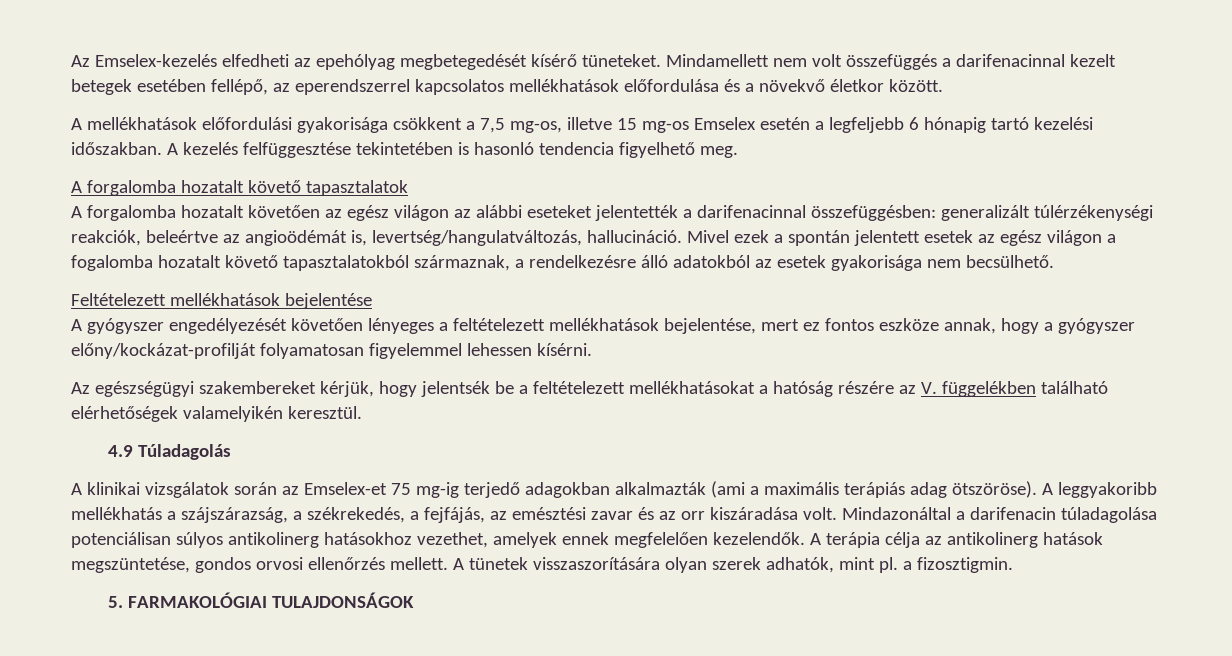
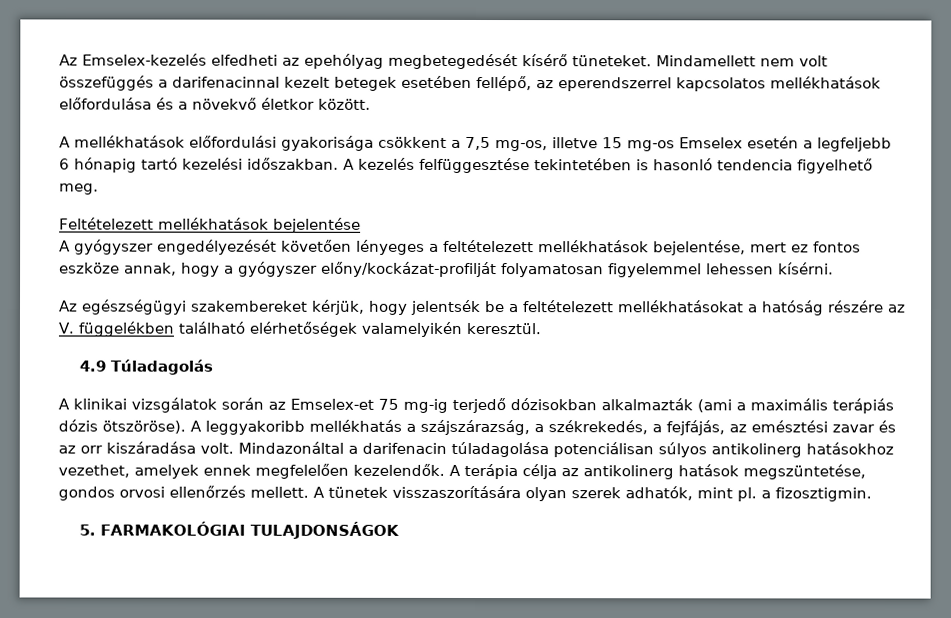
- A forgalomba hozatalt követő tapasztalatok
- A forgalomba hozatalt követően az egész világon az alábbi eseteket jelentették a darifenacinnal összefüggésben: generalizált túlérzékenységi reakciók, beleértve az angioödémát is, levertség/hangulatváltozás, hallucináció. Mivel ezek a spontán jelentett esetek az egész világon a fogalomba hozatalt követő tapasztalatokból származnak, a rendelkezésre álló adatokból az esetek gyakorisága nem becsülhető.
- A klinikai vizsgálatok során az Emselex-et 75 mg-ig terjedő adagokban alkalmazták (ami a maximális terápiás adag ötszöröse).
+ A klinikai vizsgálatok során az Emselex-et 75 mg-ig terjedő dózisokban alkalmazták (ami a maximális terápiás dózis ötszöröse).

